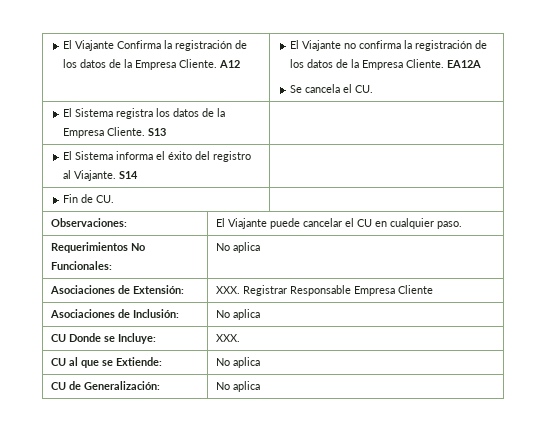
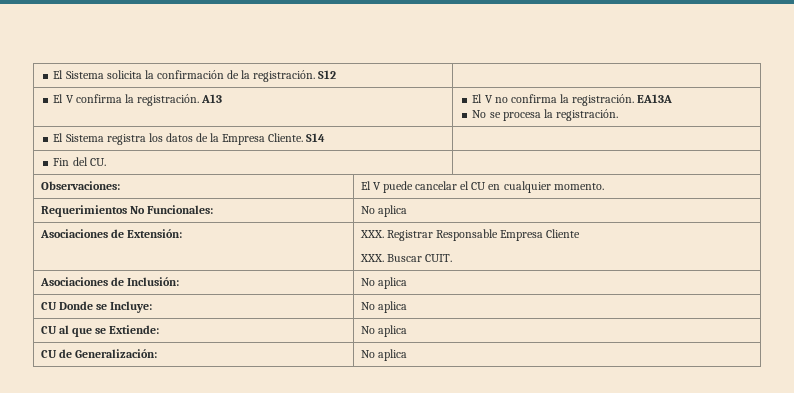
- El Viajante Confirma la registración de los datos de la Empresa Cliente. A12 | El Viajante no confirma la registración de los datos de la Empresa Cliente. EA12A
- Se cancela el CU.
+ El Sistema solicita la confirmación de la registración. S12 |
+ El V confirma la registración. A13 | El V no confirma la registración. EA13A
+ No se procesa la registración.
- El Sistema registra los datos de la Empresa Cliente. S13 |
- El Sistema informa el éxito del registro al Viajante. S14 |
+ El Sistema registra los datos de la Empresa Cliente. S14 |
- Fin de CU. |
+ Fin del CU. |
- Observaciones: | El Viajante puede cancelar el CU en cualquier paso.
+ Observaciones: | El V puede cancelar el CU en cualquier momento.
  Asociaciones de Extensión: | XXX. Registrar Responsable Empresa Cliente
+ XXX. Buscar CUIT.
- CU Donde se Incluye: | XXX.
+ CU Donde se Incluye: | No aplica

